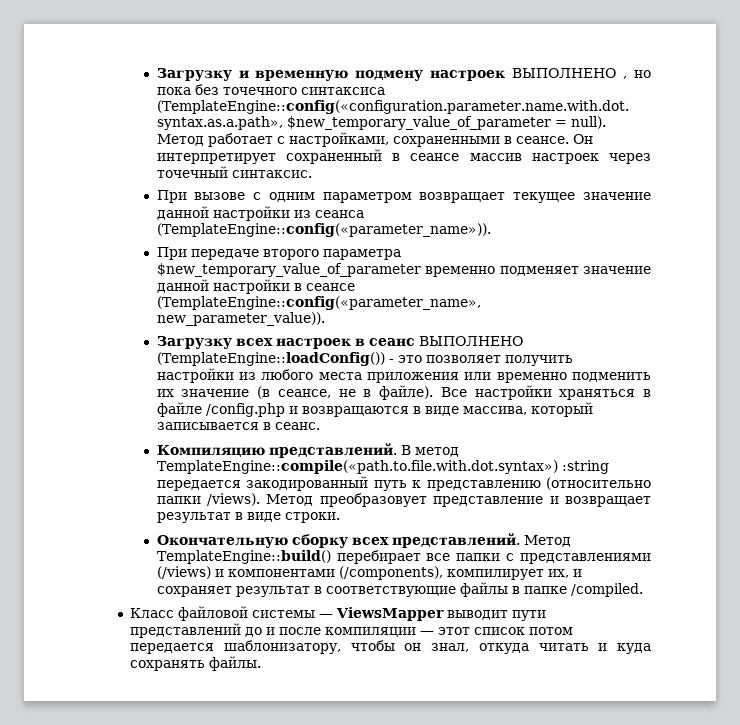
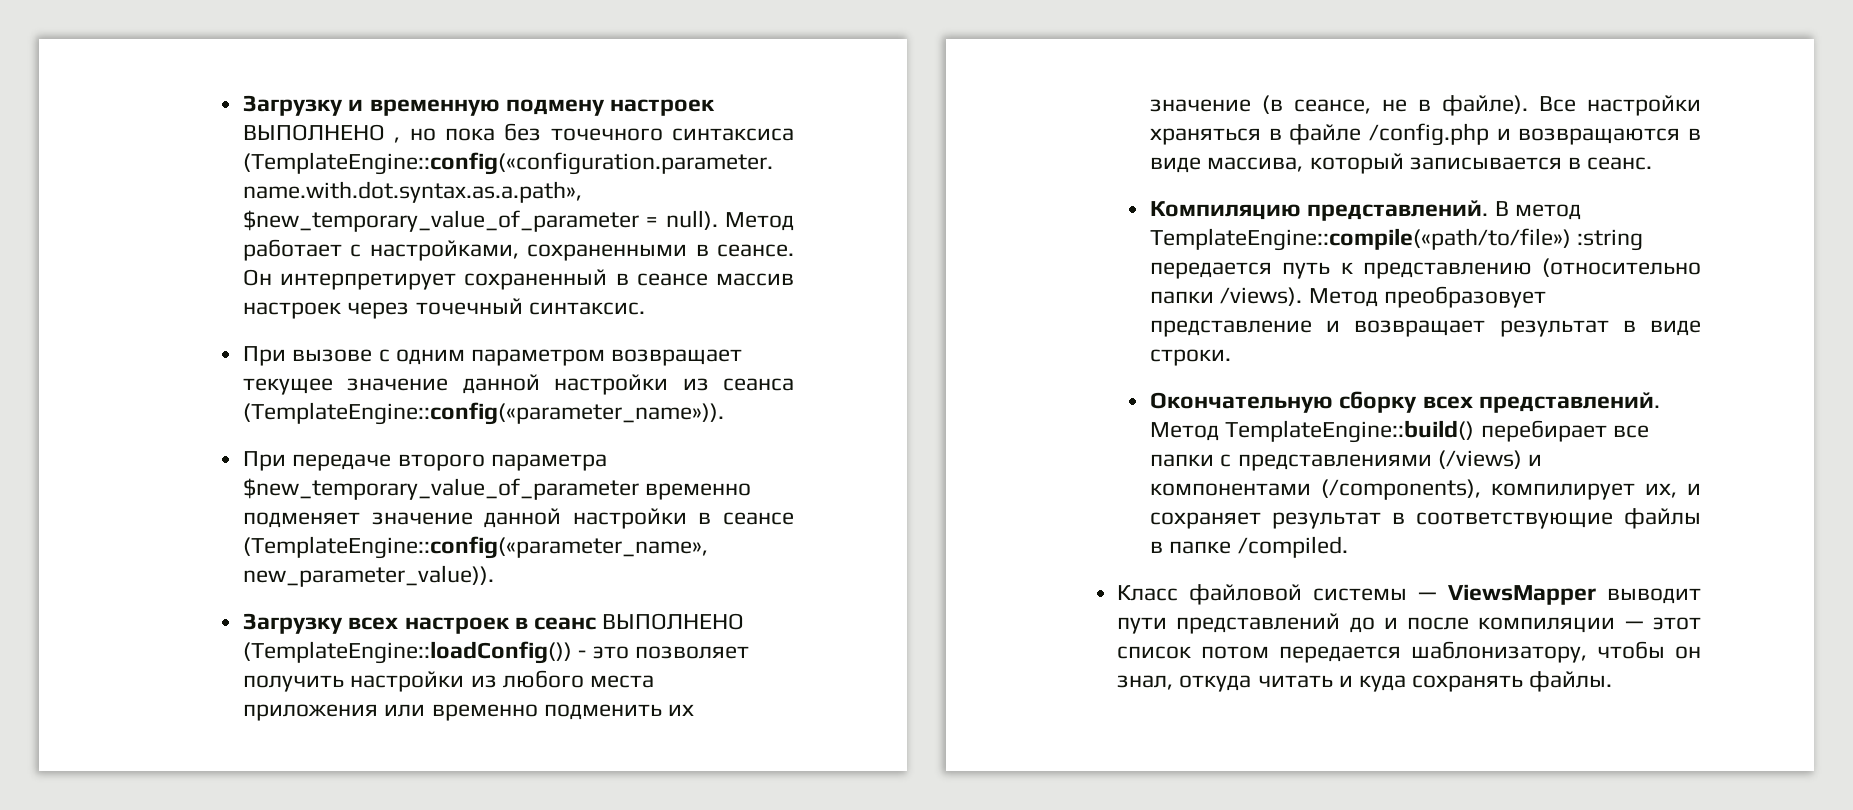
- В метод TemplateEngine::compile(«path.to.file.with.dot.syntax») :string передается закодированный путь к представлению (относительно папки /views).
+ В метод TemplateEngine::compile(«path/to/file») :string передается путь к представлению (относительно папки /views).

